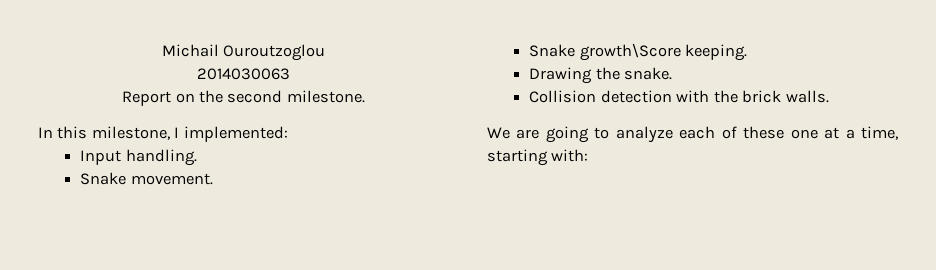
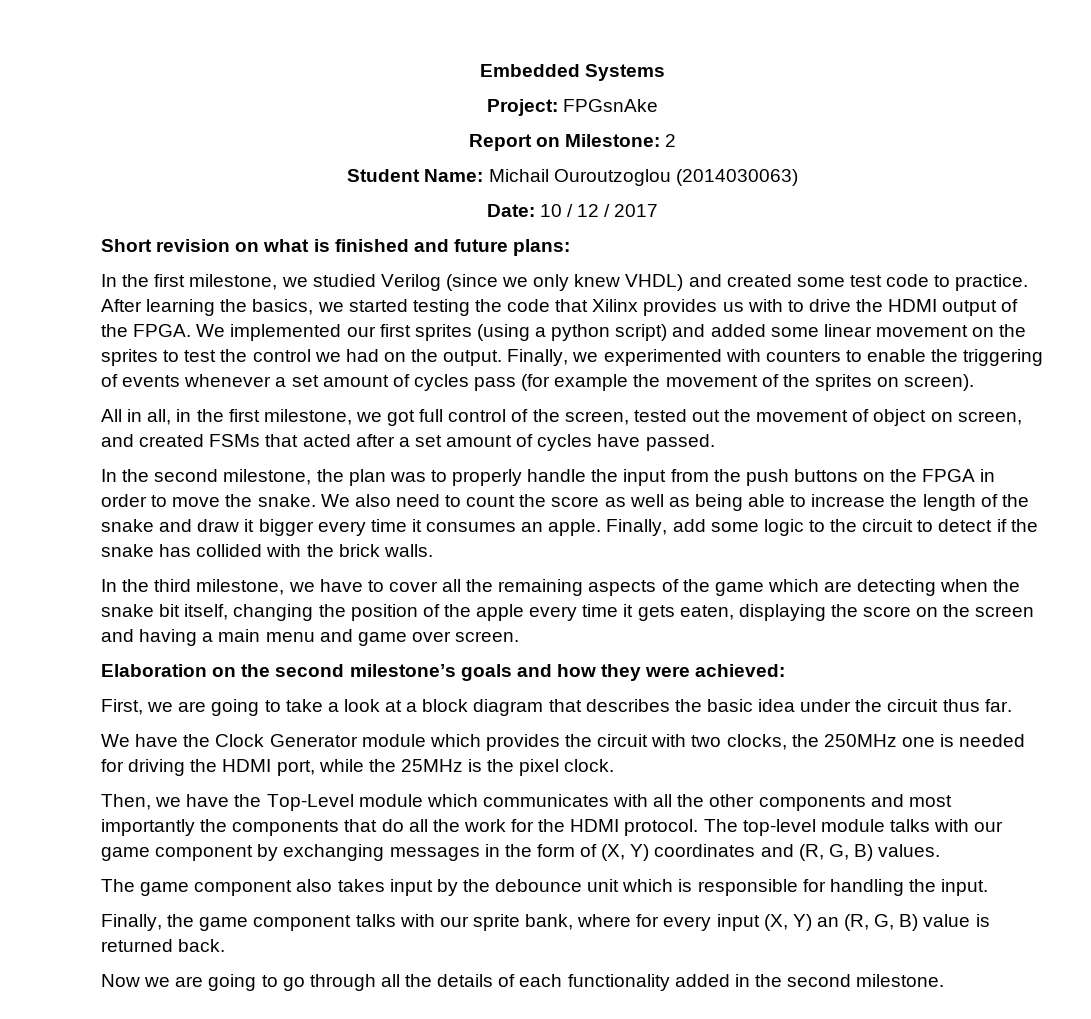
- Michail Ouroutzoglou
- 2014030063
- Report on the second milestone.
- In this milestone, I implemented:
- Input handling.
- Snake movement.
- Snake growth\Score keeping.
- Drawing the snake.
- Collision detection with the brick walls.
- We are going to analyze each of these one at a time, starting with:
+ Embedded Systems
+ Project: FPGsnAke
+ Report on Milestone: 2
+ Student Name: Michail Ouroutzoglou (2014030063)
+ Date: 10 / 12 / 2017
+ Short revision on what is finished and future plans:
+ In the first milestone, we studied Verilog (since we only knew VHDL) and created some test code to practice. After learning the basics, we started testing the code that Xilinx provides us with to drive the HDMI output of the FPGA. We implemented our first sprites (using a python script) and added some linear movement on the sprites to test the control we had on the output. Finally, we experimented with counters to enable the triggering of events whenever a set amount of cycles pass (for example the movement of the sprites on screen).
+ All in all, in the first milestone, we got full control of the screen, tested out the movement of object on screen, and created FSMs that acted after a set amount of cycles have passed.
+ In the second milestone, the plan was to properly handle the input from the push buttons on the FPGA in order to move the snake. We also need to count the score as well as being able to increase the length of the snake and draw it bigger every time it consumes an apple. Finally, add some logic to the circuit to detect if the snake has collided with the brick walls.
+ In the third milestone, we have to cover all the remaining aspects of the game which are detecting when the snake bit itself, changing the position of the apple every time it gets eaten, displaying the score on the screen and having a main menu and game over screen.
+ Elaboration on the second milestone’s goals and how they were achieved:
+ First, we are going to take a look at a block diagram that describes the basic idea under the circuit thus far.
+ We have the Clock Generator module which provides the circuit with two clocks, the 250MHz one is needed for driving the HDMI port, while the 25MHz is the pixel clock.
+ Then, we have the Top-Level module which communicates with all the other components and most importantly the components that do all the work for the HDMI protocol. The top-level module talks with our game component by exchanging messages in the form of (X, Y) coordinates and (R, G, B) values.
+ The game component also takes input by the debounce unit which is responsible for handling the input.
+ Finally, the game component talks with our sprite bank, where for every input (X, Y) an (R, G, B) value is returned back.
+ Now we are going to go through all the details of each functionality added in the second milestone.

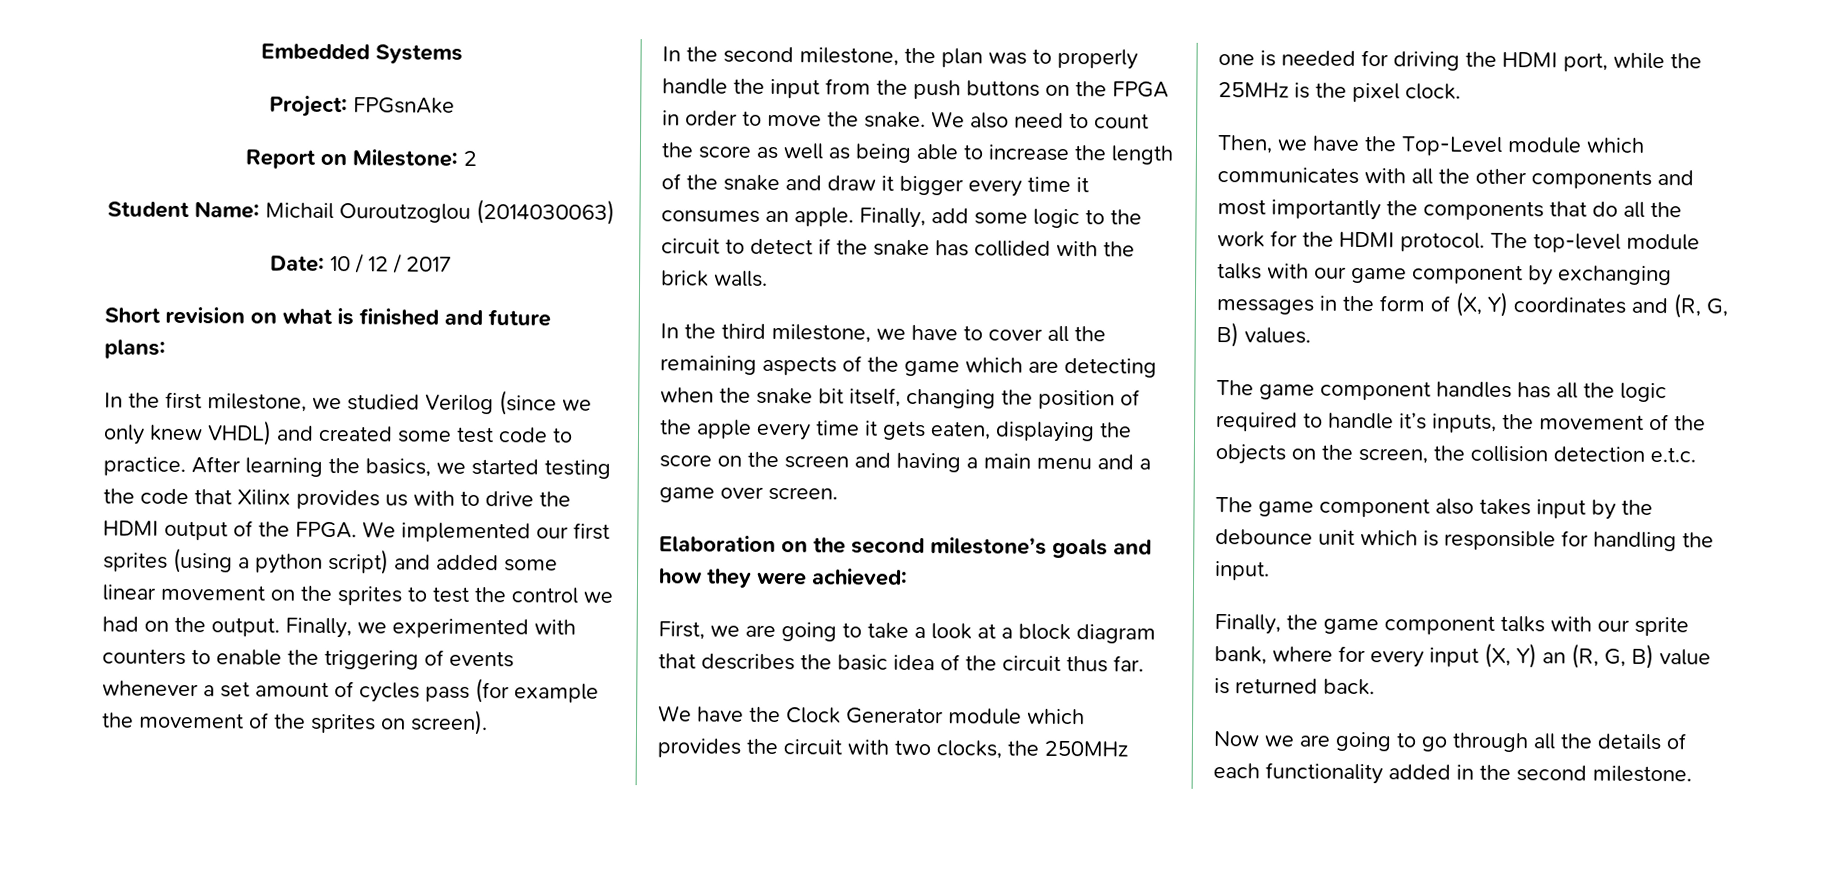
- All in all, in the first milestone, we got full control of the screen, tested out the movement of object on screen, and created FSMs that acted after a set amount of cycles have passed.
- In the third milestone, we have to cover all the remaining aspects of the game which are detecting when the snake bit itself, changing the position of the apple every time it gets eaten, displaying the score on the screen and having a main menu and game over screen.
+ In the third milestone, we have to cover all the remaining aspects of the game which are detecting when the snake bit itself, changing the position of the apple every time it gets eaten, displaying the score on the screen and having a main menu and a game over screen.
- First, we are going to take a look at a block diagram that describes the basic idea under the circuit thus far.
+ First, we are going to take a look at a block diagram that describes the basic idea of the circuit thus far.
+ The game component handles has all the logic required to handle it’s inputs, the movement of the objects on the screen, the collision detection e.t.c.

